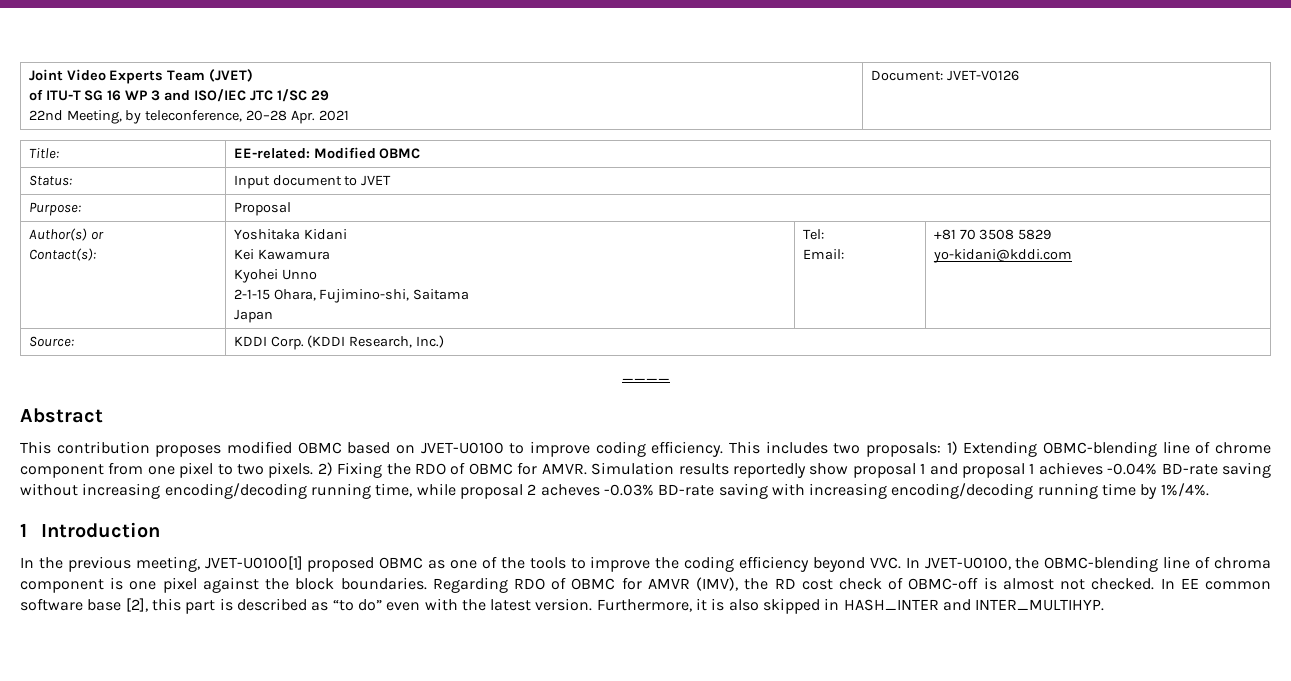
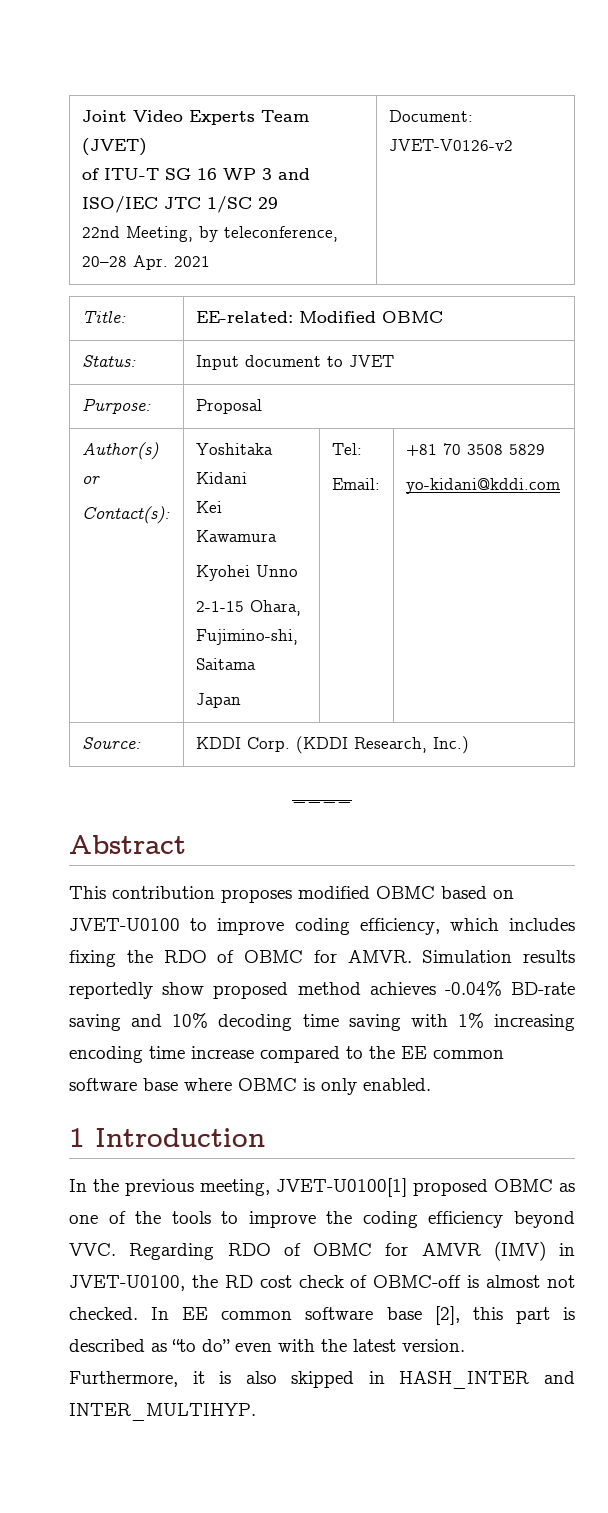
  Joint Video Experts Team (JVET)
  of ITU-T SG 16 WP 3 and ISO/IEC JTC 1/SC 29
- 22nd Meeting, by teleconference, 20–28 Apr. 2021 | Document: JVET-V0126
+ 22nd Meeting, by teleconference, 20–28 Apr. 2021 | Document: JVET-V0126-v2
- This contribution proposes modified OBMC based on JVET-U0100 to improve coding efficiency. This includes two proposals: 1) Extending OBMC-blending line of chrome component from one pixel to two pixels. 2) Fixing the RDO of OBMC for AMVR.
+ This contribution proposes modified OBMC based on JVET-U0100 to improve coding efficiency, which includes fixing the RDO of OBMC for AMVR.
- Simulation results reportedly show proposal 1 and proposal 1 achieves -0.04% BD-rate saving without increasing encoding/decoding running time, while proposal 2 acheves -0.03% BD-rate saving with increasing encoding/decoding running time by 1%/4%.
+ Simulation results reportedly show proposed method achieves -0.04% BD-rate saving and 10% decoding time saving with 1% increasing encoding time increase compared to the EE common software base where OBMC is only enabled.
- In the previous meeting, JVET-U0100[1] proposed OBMC as one of the tools to improve the coding efficiency beyond VVC. In JVET-U0100, the OBMC-blending line of chroma component is one pixel against the block boundaries. Regarding RDO of OBMC for AMVR (IMV), the RD cost check of OBMC-off is almost not checked.
+ In the previous meeting, JVET-U0100[1] proposed OBMC as one of the tools to improve the coding efficiency beyond VVC. Regarding RDO of OBMC for AMVR (IMV) in JVET-U0100, the RD cost check of OBMC-off is almost not checked.

